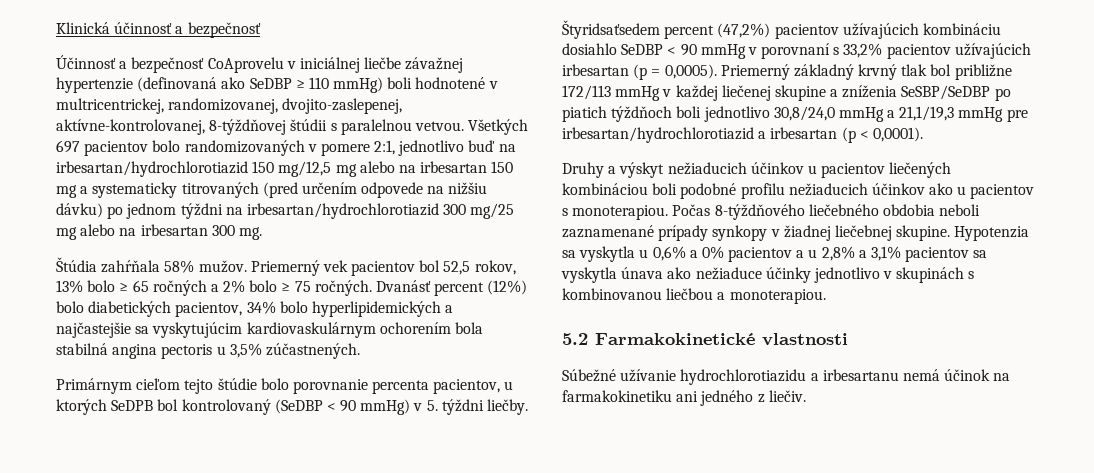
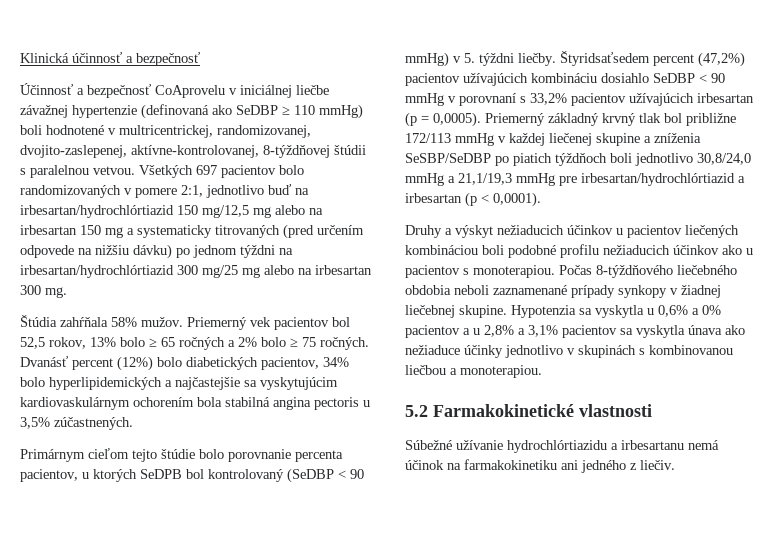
- Všetkých 697 pacientov bolo randomizovaných v pomere 2:1, jednotlivo buď na irbesartan/hydrochlorotiazid 150 mg/12,5 mg alebo na irbesartan 150 mg a systematicky titrovaných (pred určením odpovede na nižšiu dávku) po jednom týždni na irbesartan/hydrochlorotiazid 300 mg/25 mg alebo na irbesartan 300 mg.
+ Všetkých 697 pacientov bolo randomizovaných v pomere 2:1, jednotlivo buď na irbesartan/hydrochlórtiazid 150 mg/12,5 mg alebo na irbesartan 150 mg a systematicky titrovaných (pred určením odpovede na nižšiu dávku) po jednom týždni na irbesartan/hydrochlórtiazid 300 mg/25 mg alebo na irbesartan 300 mg.
- Priemerný základný krvný tlak bol približne 172/113 mmHg v každej liečenej skupine a zníženia SeSBP/SeDBP po piatich týždňoch boli jednotlivo 30,8/24,0 mmHg a 21,1/19,3 mmHg pre irbesartan/hydrochlorotiazid a irbesartan (p < 0,0001).
+ Priemerný základný krvný tlak bol približne 172/113 mmHg v každej liečenej skupine a zníženia SeSBP/SeDBP po piatich týždňoch boli jednotlivo 30,8/24,0 mmHg a 21,1/19,3 mmHg pre irbesartan/hydrochlórtiazid a irbesartan (p < 0,0001).
- Súbežné užívanie hydrochlorotiazidu a irbesartanu nemá účinok na farmakokinetiku ani jedného z liečiv.
+ Súbežné užívanie hydrochlórtiazidu a irbesartanu nemá účinok na farmakokinetiku ani jedného z liečiv.

